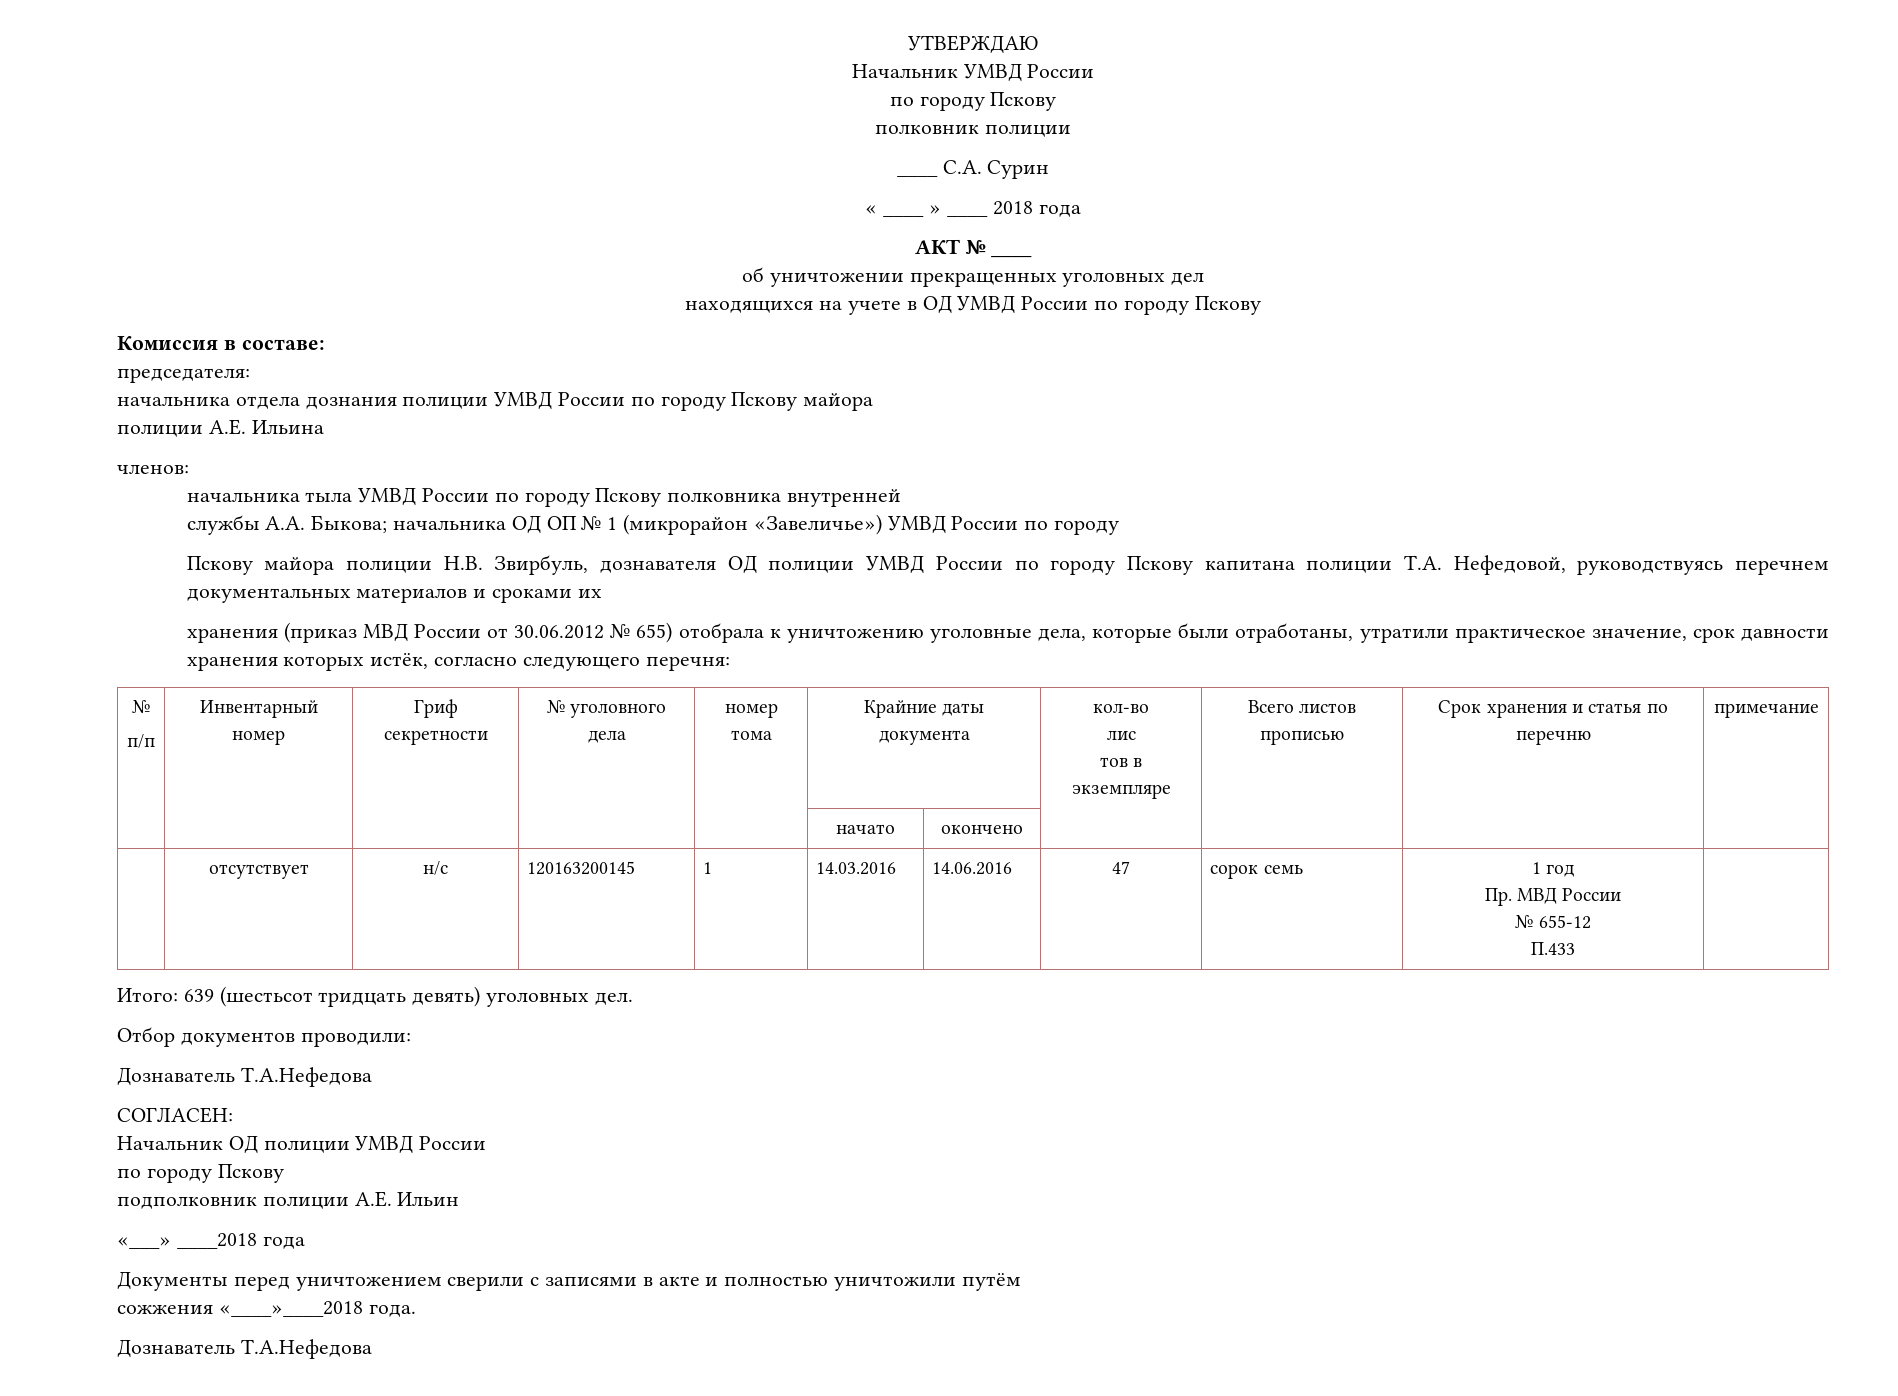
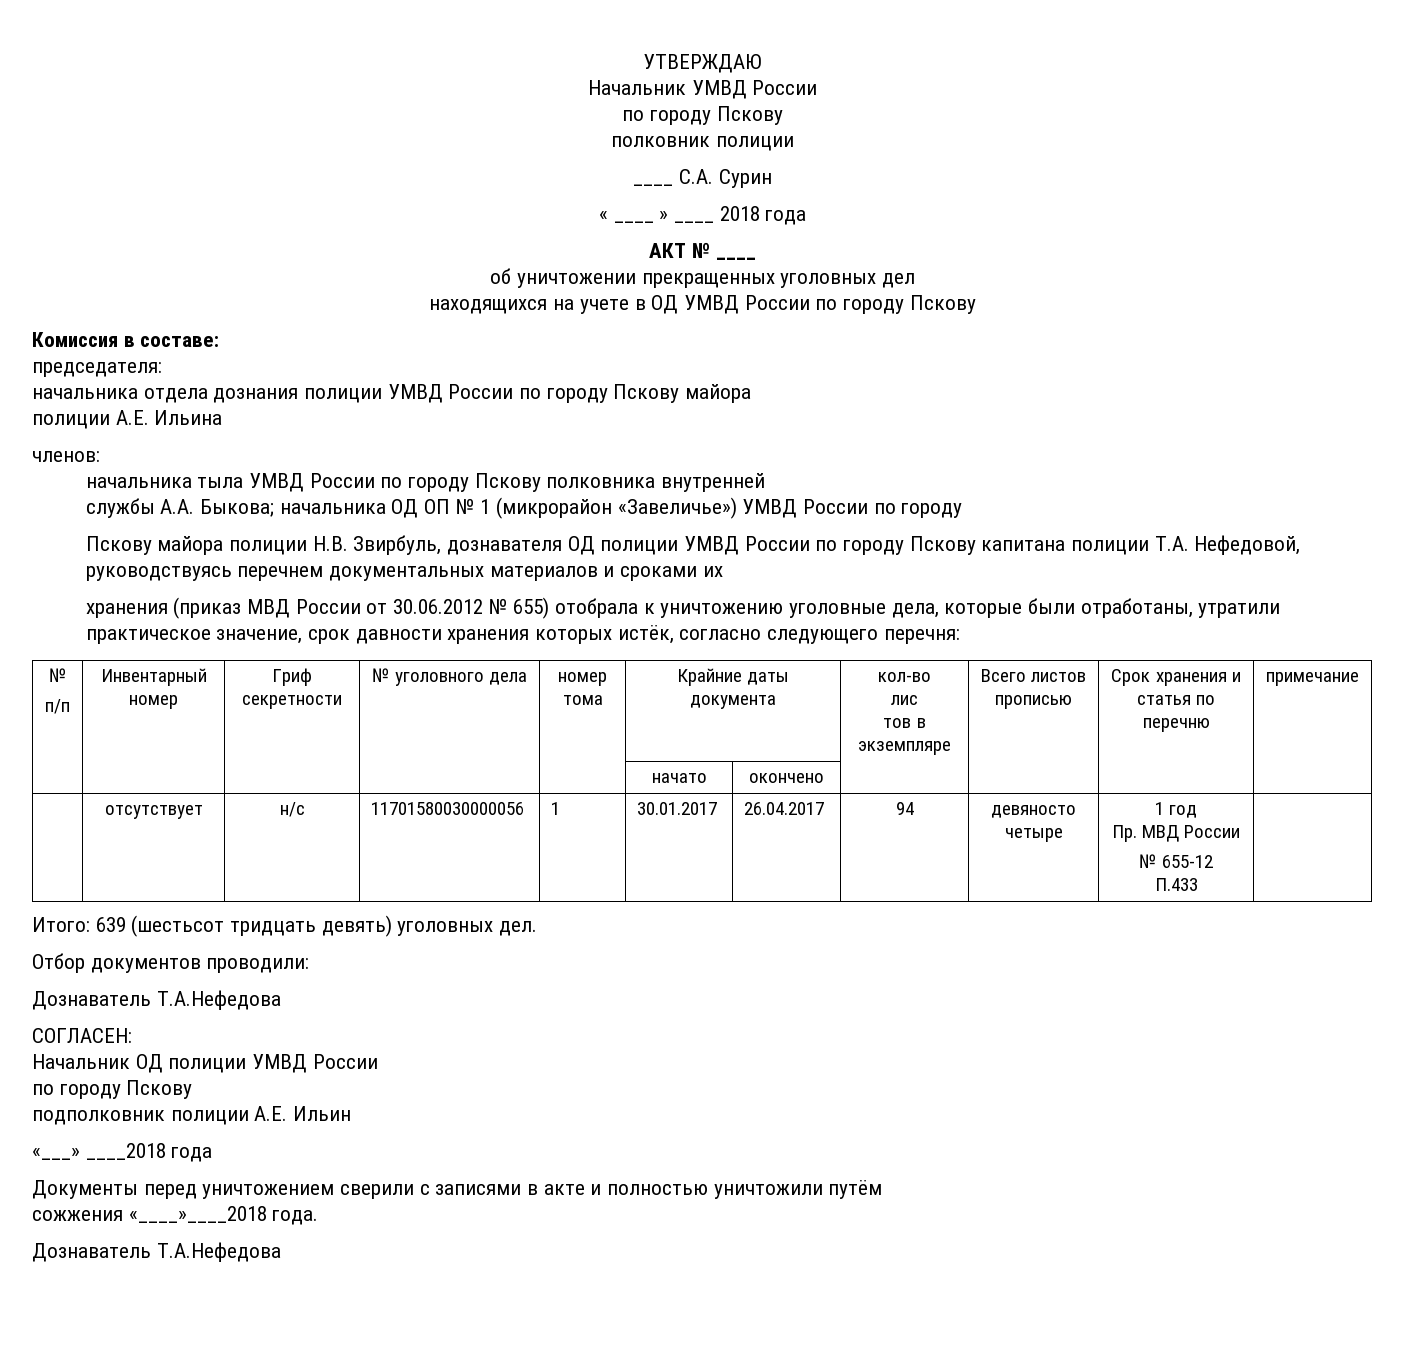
- | отсутствует | н/с | 120163200145 | 1 | 14.03.2016 | 14.06.2016 | 47 | сорок семь | 1 год
+ | отсутствует | н/с | 11701580030000056 | 1 | 30.01.2017 | 26.04.2017 | 94 | девяносто четыре | 1 год

